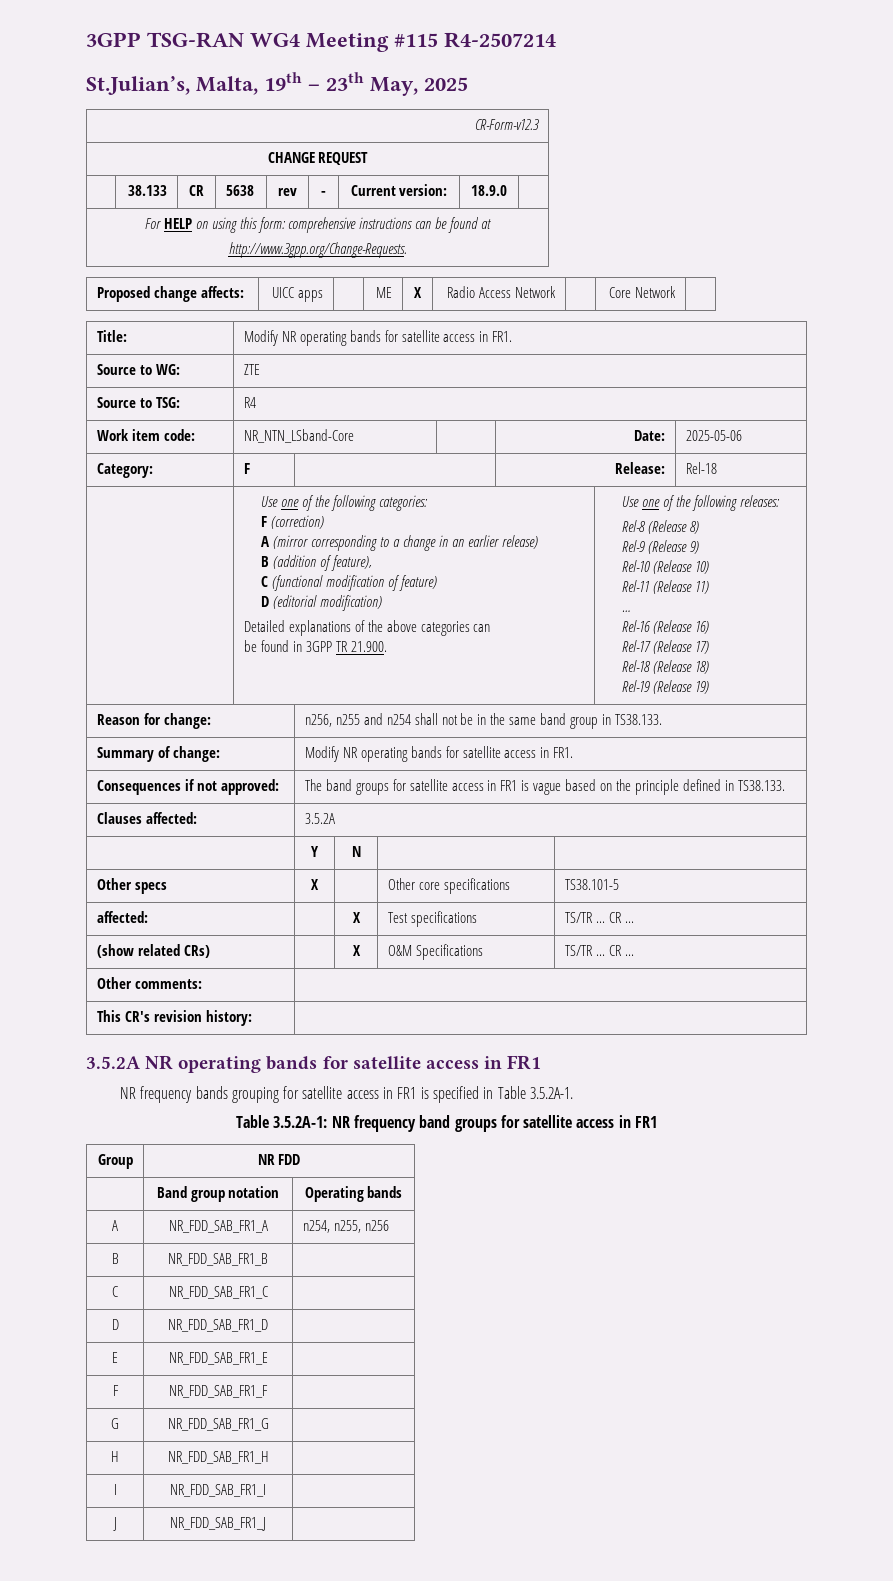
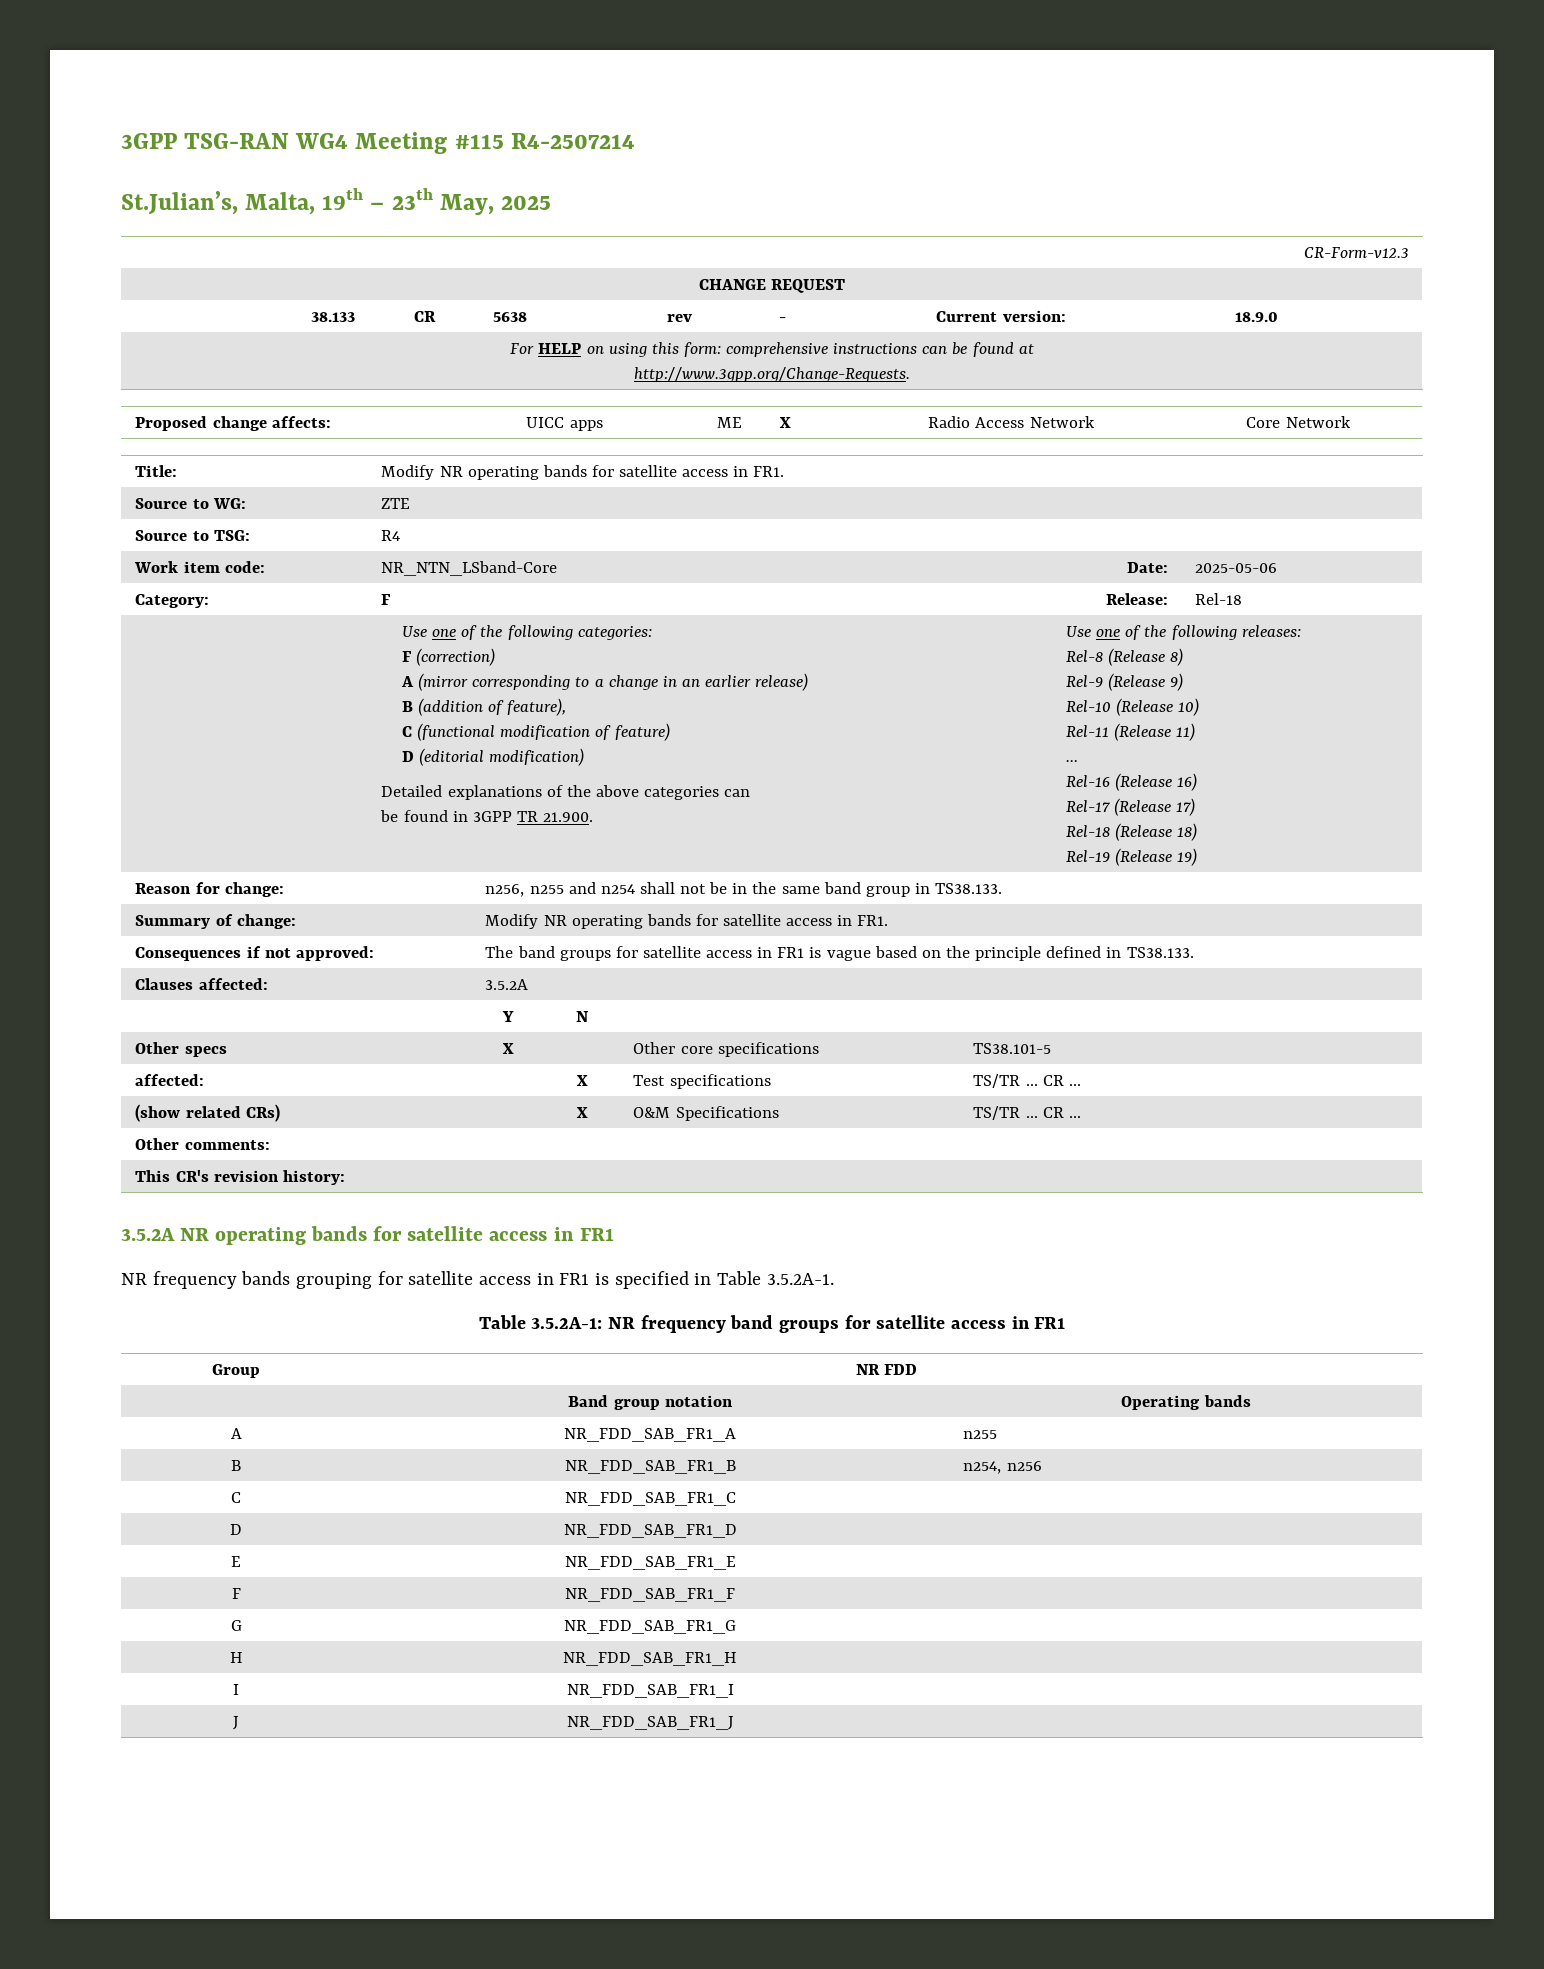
- A | NR_FDD_SAB_FR1_A | n254, n255, n256
+ A | NR_FDD_SAB_FR1_A | n255
- B | NR_FDD_SAB_FR1_B |
+ B | NR_FDD_SAB_FR1_B | n254, n256

